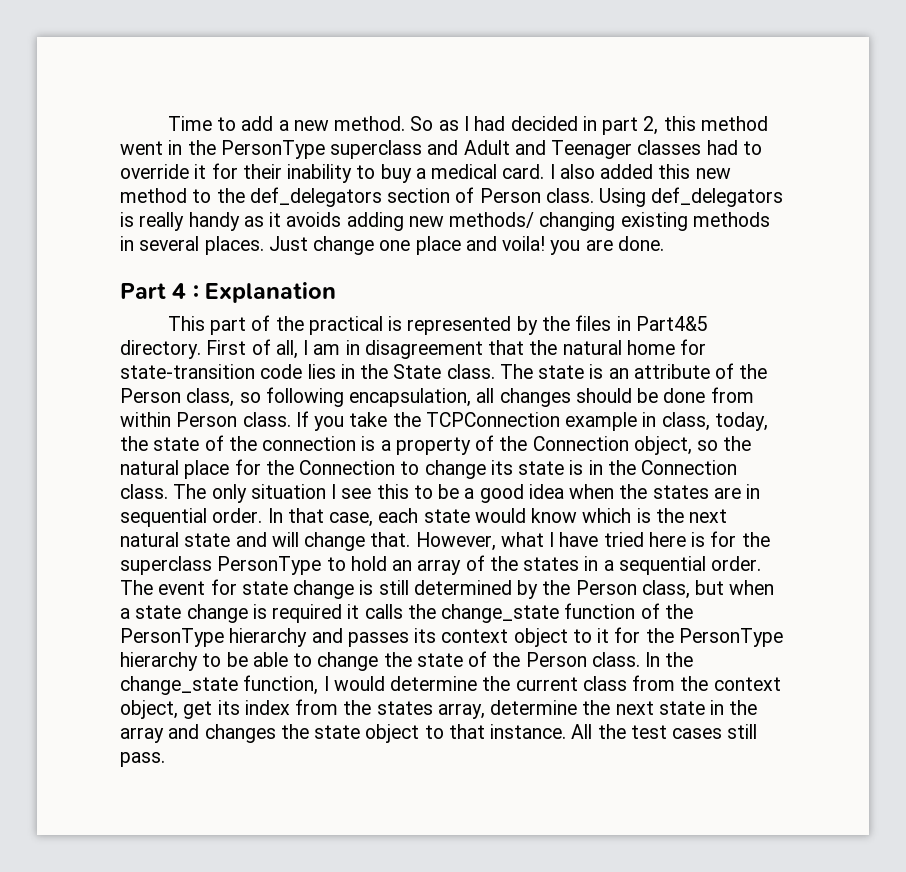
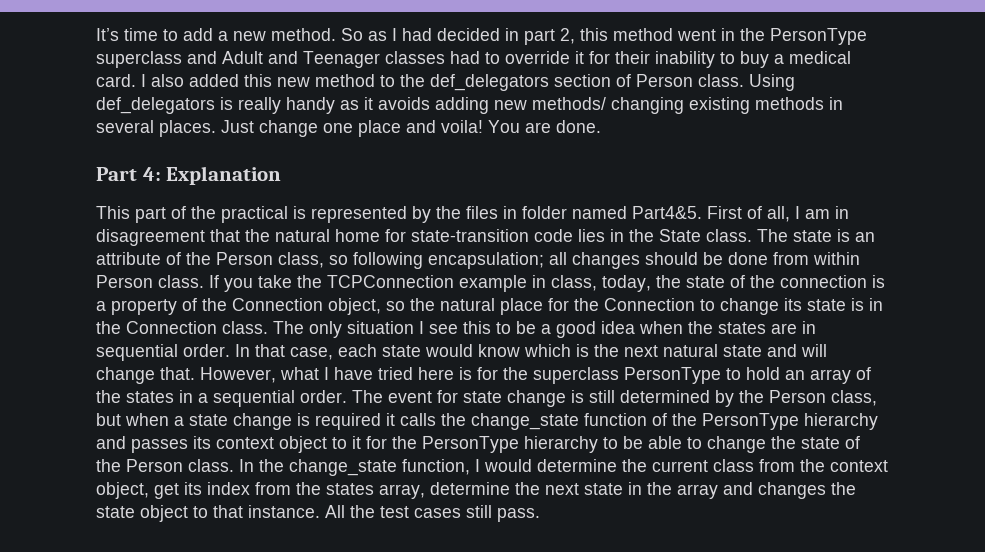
- Time to add a new method.
+ It’s time to add a new method.
- Just change one place and voila! you are done.
+ Just change one place and voila! You are done.
- Part 4 : Explanation
+ Part 4: Explanation
- This part of the practical is represented by the files in Part4&5 directory.
+ This part of the practical is represented by the files in folder named Part4&5.
- The state is an attribute of the Person class, so following encapsulation, all changes should be done from within Person class.
+ The state is an attribute of the Person class, so following encapsulation; all changes should be done from within Person class.

